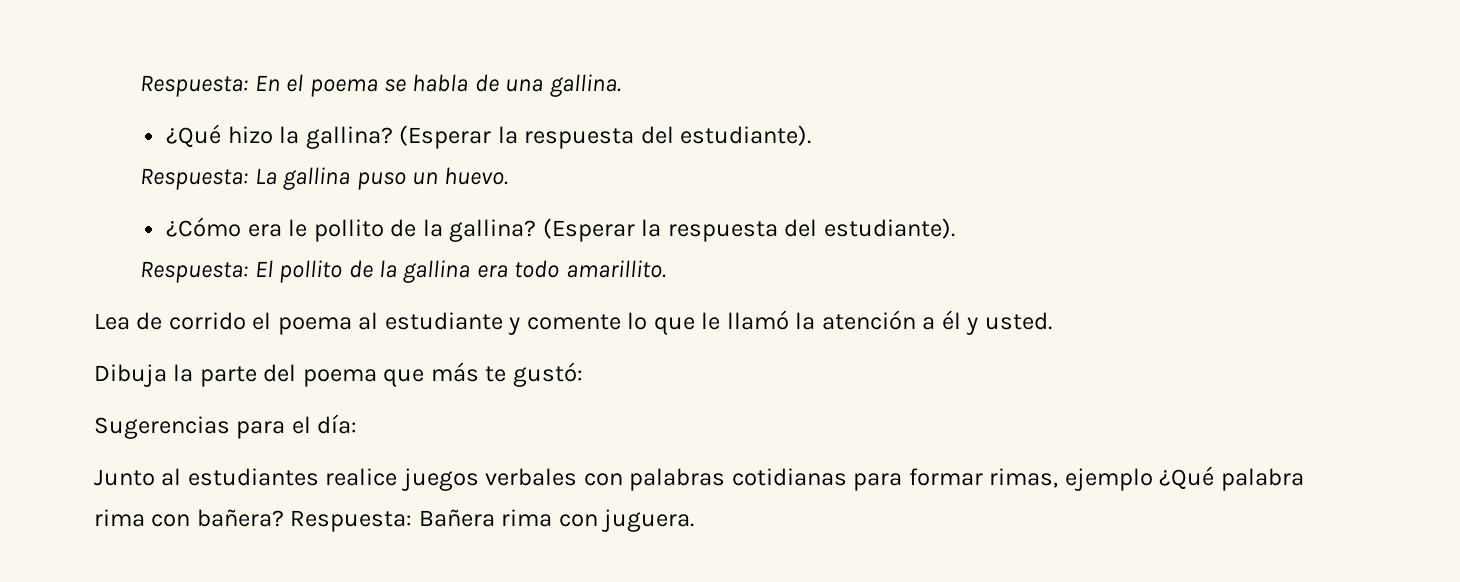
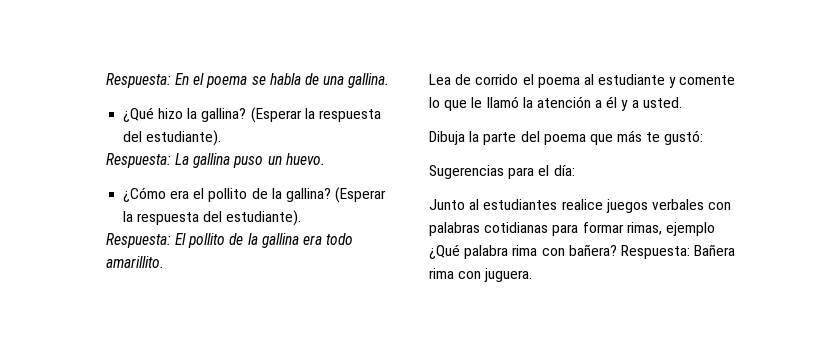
- ¿Cómo era le pollito de la gallina?
+ ¿Cómo era el pollito de la gallina?
- Lea de corrido el poema al estudiante y comente lo que le llamó la atención a él y usted.
+ Lea de corrido el poema al estudiante y comente lo que le llamó la atención a él y a usted.

